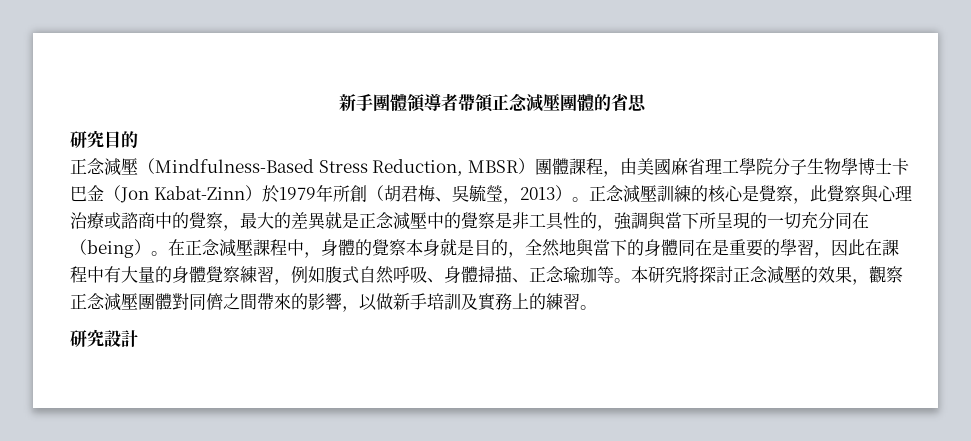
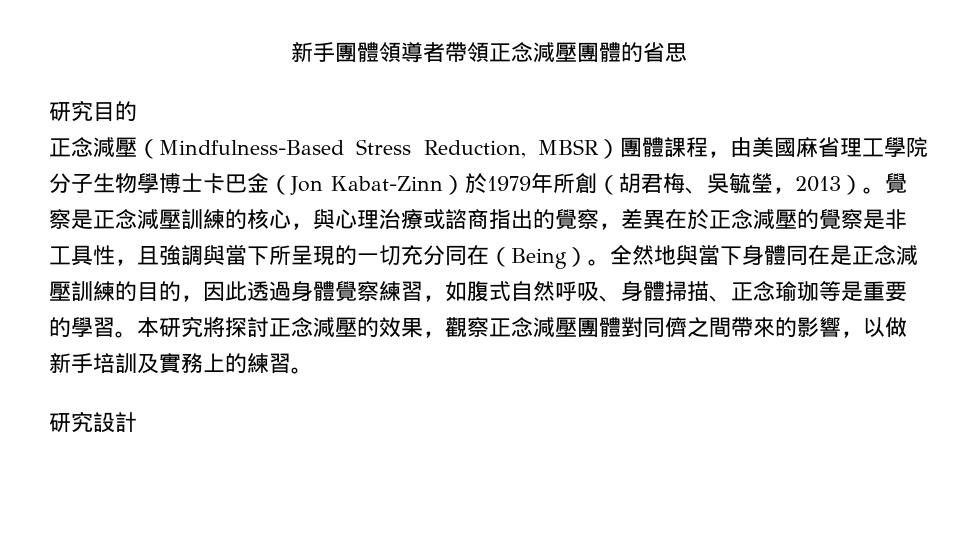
- 正念減壓訓練的核心是覺察，此覺察與心理治療或諮商中的覺察，最大的差異就是正念減壓中的覺察是非工具性的，強調與當下所呈現的一切充分同在（being）。在正念減壓課程中，身體的覺察本身就是目的，全然地與當下的身體同在是重要的學習，因此在課程中有大量的身體覺察練習，例如腹式自然呼吸、身體掃描、正念瑜珈等。
+ 覺察是正念減壓訓練的核心，與心理治療或諮商指出的覺察，差異在於正念減壓的覺察是非工具性，且強調與當下所呈現的一切充分同在（Being）。全然地與當下身體同在是正念減壓訓練的目的，因此透過身體覺察練習，如腹式自然呼吸、身體掃描、正念瑜珈等是重要的學習。

